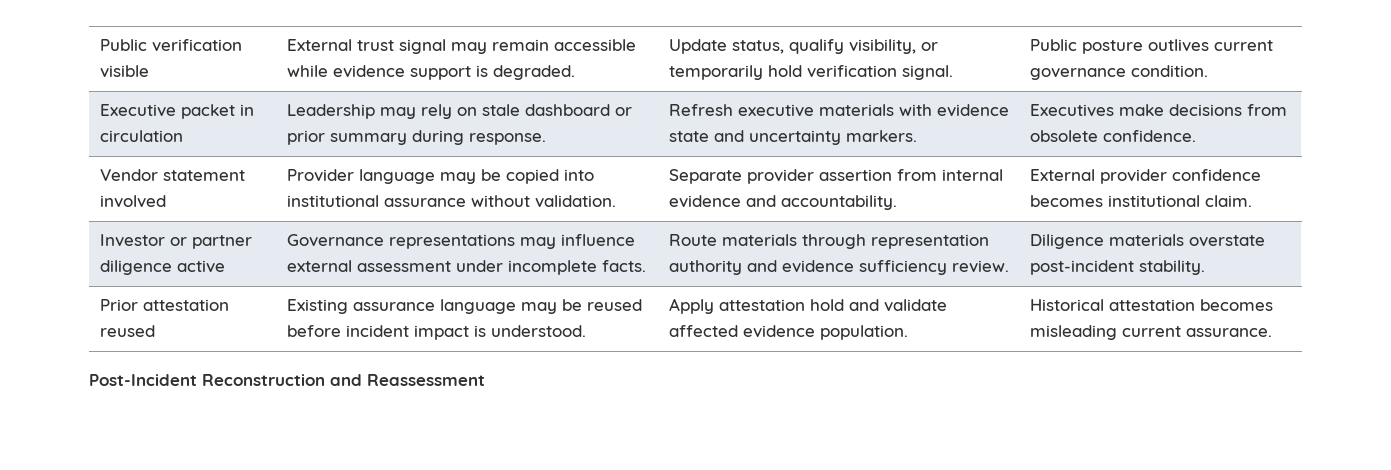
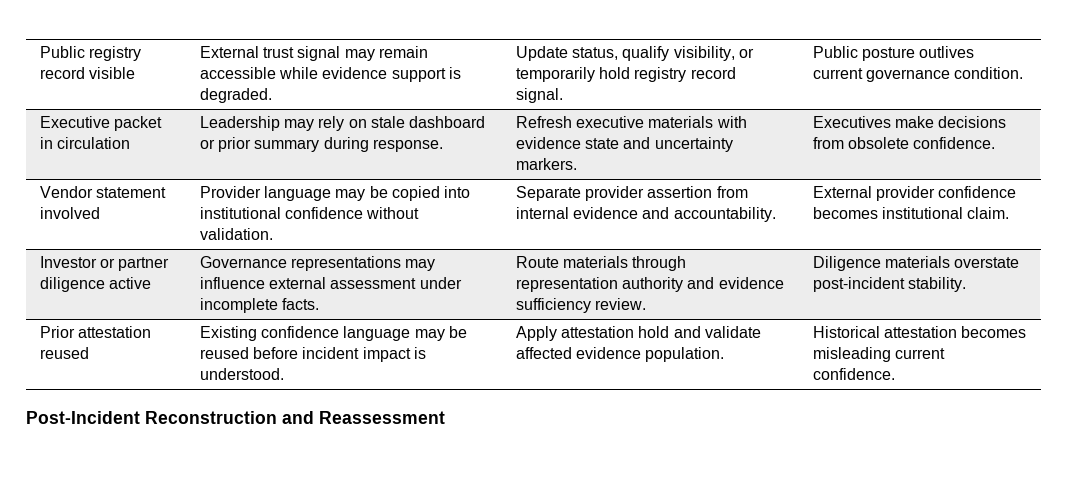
- Public verification visible | External trust signal may remain accessible while evidence support is degraded. | Update status, qualify visibility, or temporarily hold verification signal. | Public posture outlives current governance condition.
+ Public registry record visible | External trust signal may remain accessible while evidence support is degraded. | Update status, qualify visibility, or temporarily hold registry record signal. | Public posture outlives current governance condition.
- Vendor statement involved | Provider language may be copied into institutional assurance without validation. | Separate provider assertion from internal evidence and accountability. | External provider confidence becomes institutional claim.
+ Vendor statement involved | Provider language may be copied into institutional confidence without validation. | Separate provider assertion from internal evidence and accountability. | External provider confidence becomes institutional claim.
- Prior attestation reused | Existing assurance language may be reused before incident impact is understood. | Apply attestation hold and validate affected evidence population. | Historical attestation becomes misleading current assurance.
+ Prior attestation reused | Existing confidence language may be reused before incident impact is understood. | Apply attestation hold and validate affected evidence population. | Historical attestation becomes misleading current confidence.

